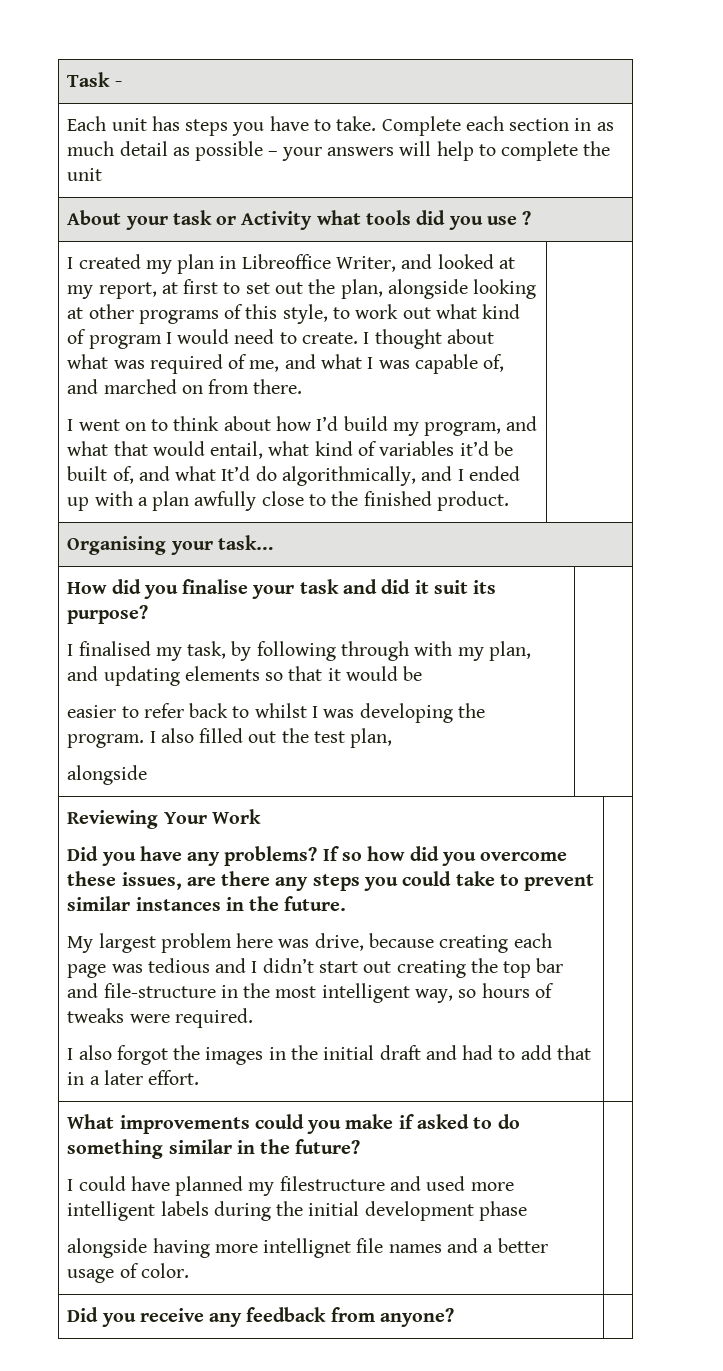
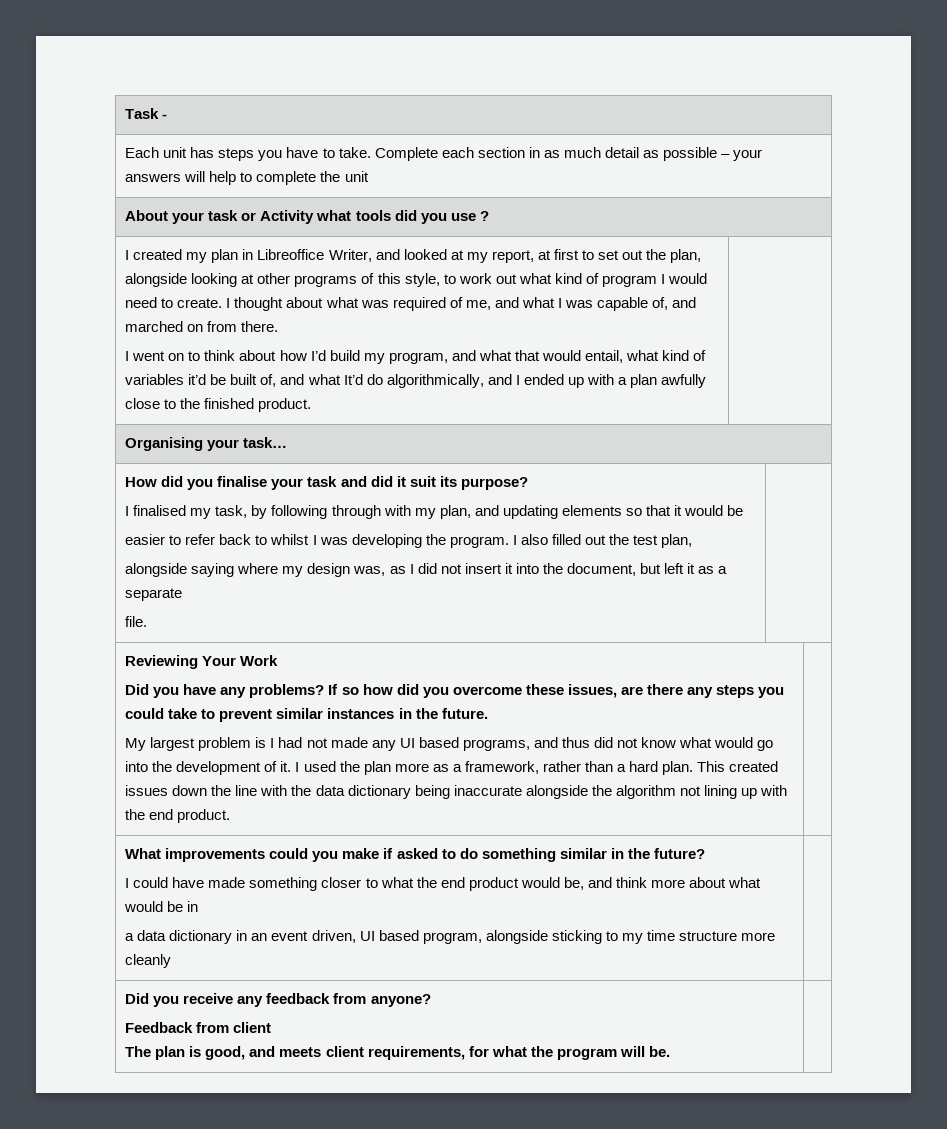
  I also filled out the test plan,
- alongside
+ alongside saying where my design was, as I did not insert it into the document, but left it as a separate
+ file.
- My largest problem here was drive, because creating each page was tedious and I didn’t start out creating the top bar and file-structure in the most intelligent way, so hours of tweaks were required.
- I also forgot the images in the initial draft and had to add that in a later effort.
+ My largest problem is I had not made any UI based programs, and thus did not know what would go into the development of it. I used the plan more as a framework, rather than a hard plan. This created issues down the line with the data dictionary being inaccurate alongside the algorithm not lining up with the end product.
- I could have planned my filestructure and used more intelligent labels during the initial development phase
- alongside having more intellignet file names and a better usage of color.
+ I could have made something closer to what the end product would be, and think more about what would be in
+ a data dictionary in an event driven, UI based program, alongside sticking to my time structure more cleanly
- Did you receive any feedback from anyone? |
+ Did you receive any feedback from anyone?
+ Feedback from client
+ The plan is good, and meets client requirements, for what the program will be. |

